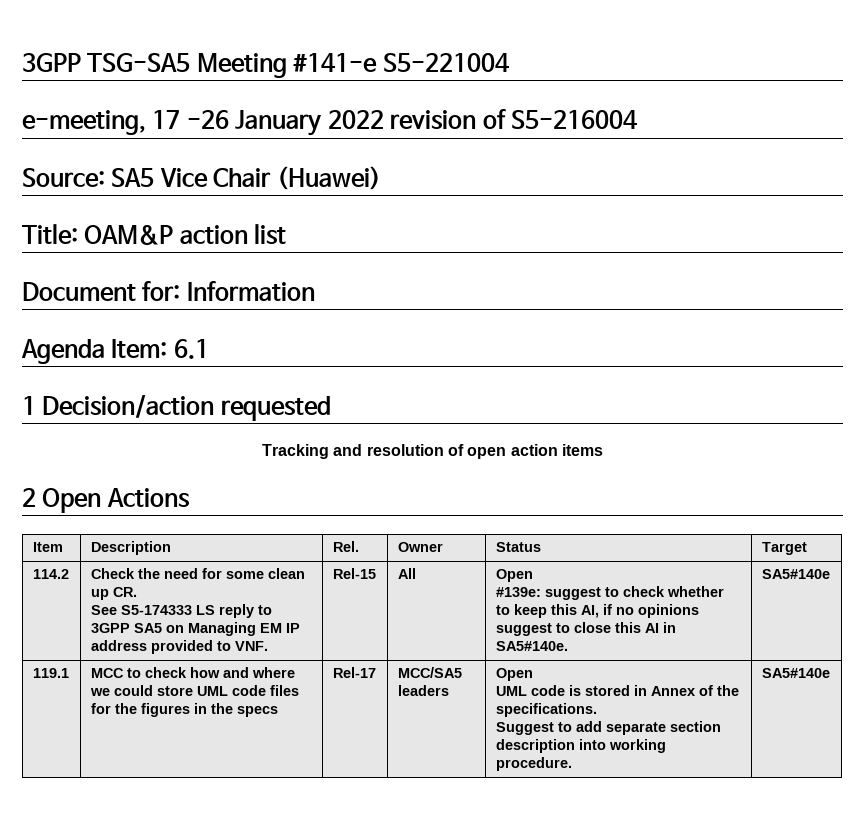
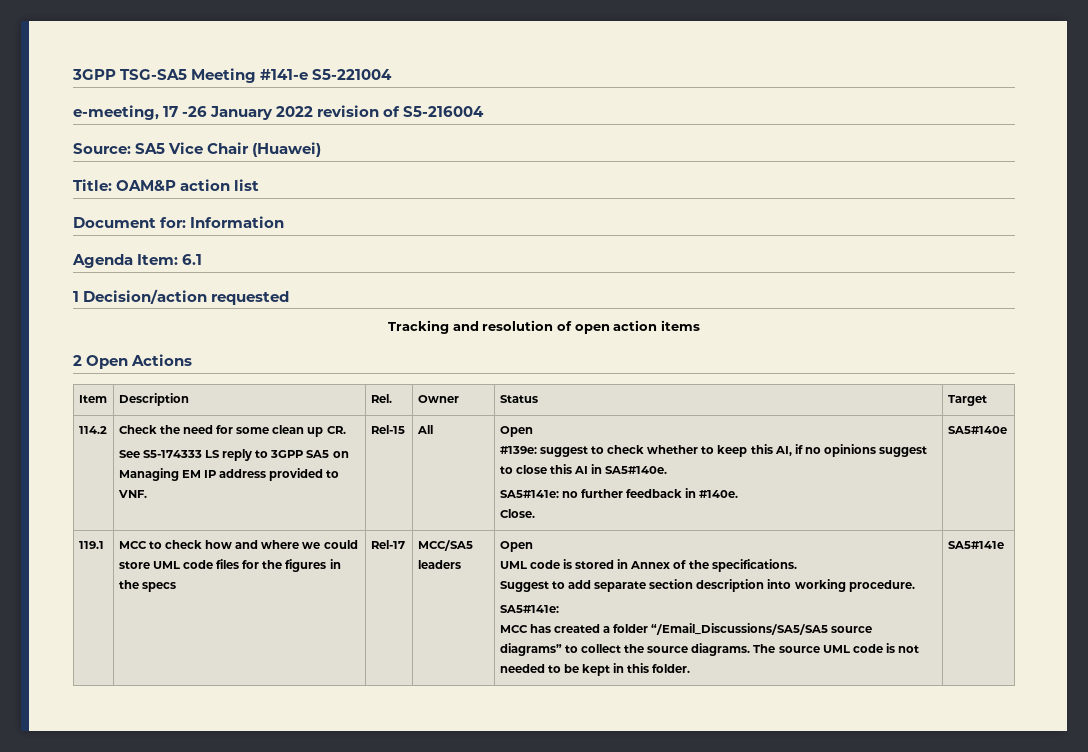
+ SA5#141e: no further feedback in #140e.
+ Close.
- Suggest to add separate section description into working procedure. | SA5#140e
+ Suggest to add separate section description into working procedure.
+ SA5#141e:
+ MCC has created a folder “/Email_Discussions/SA5/SA5 source diagrams” to collect the source diagrams. The source UML code is not needed to be kept in this folder. | SA5#141e

